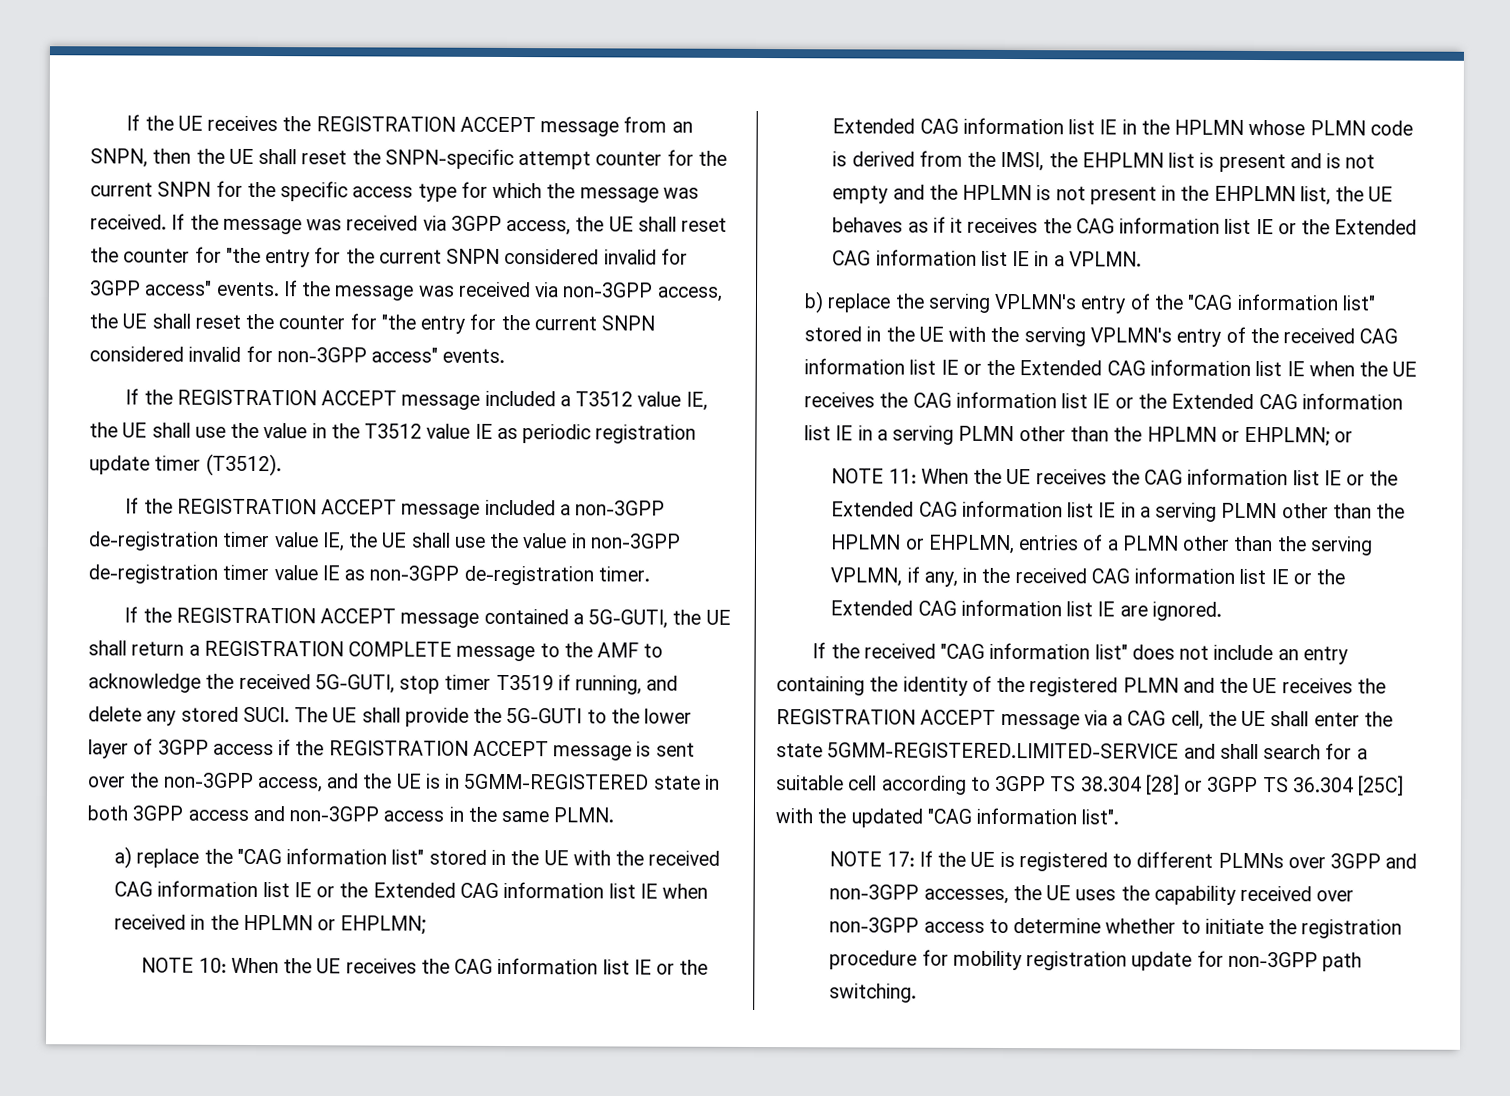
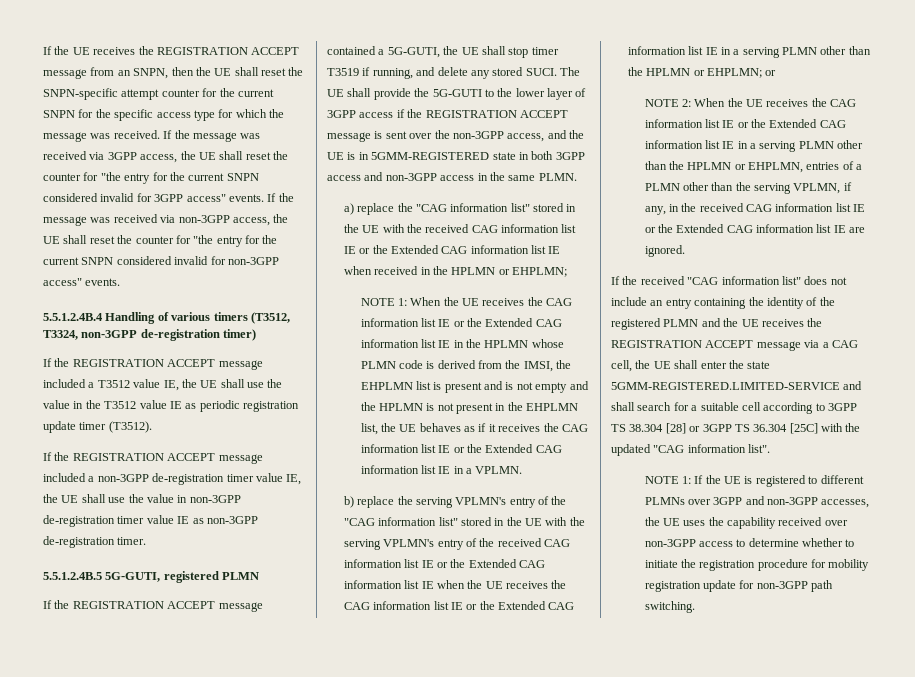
+ 5.5.1.2.4B.4 Handling of various timers (T3512, T3324, non-3GPP de-registration timer)
+ 5.5.1.2.4B.5 5G-GUTI, registered PLMN
- If the REGISTRATION ACCEPT message contained a 5G-GUTI, the UE shall return a REGISTRATION COMPLETE message to the AMF to acknowledge the received 5G-GUTI, stop timer T3519 if running, and delete any stored SUCI.
+ If the REGISTRATION ACCEPT message contained a 5G-GUTI, the UE shall stop timer T3519 if running, and delete any stored SUCI.
  a) replace the "CAG information list" stored in the UE with the received CAG information list IE or the Extended CAG information list IE when received in the HPLMN or EHPLMN;
- NOTE 10:
+ NOTE 1:
- NOTE 11: When the UE receives the CAG information list IE or the Extended CAG information list IE in a serving PLMN other than the HPLMN or EHPLMN, entries of a PLMN other than the serving VPLMN, if any, in the received CAG information list IE or the Extended CAG information list IE are ignored.
+ NOTE 2: When the UE receives the CAG information list IE or the Extended CAG information list IE in a serving PLMN other than the HPLMN or EHPLMN, entries of a PLMN other than the serving VPLMN, if any, in the received CAG information list IE or the Extended CAG information list IE are ignored.
- NOTE 17: If the UE is registered to different PLMNs over 3GPP and non-3GPP accesses, the UE uses the capability received over non-3GPP access to determine whether to initiate the registration procedure for mobility registration update for non-3GPP path switching.
+ NOTE 1: If the UE is registered to different PLMNs over 3GPP and non-3GPP accesses, the UE uses the capability received over non-3GPP access to determine whether to initiate the registration procedure for mobility registration update for non-3GPP path switching.

